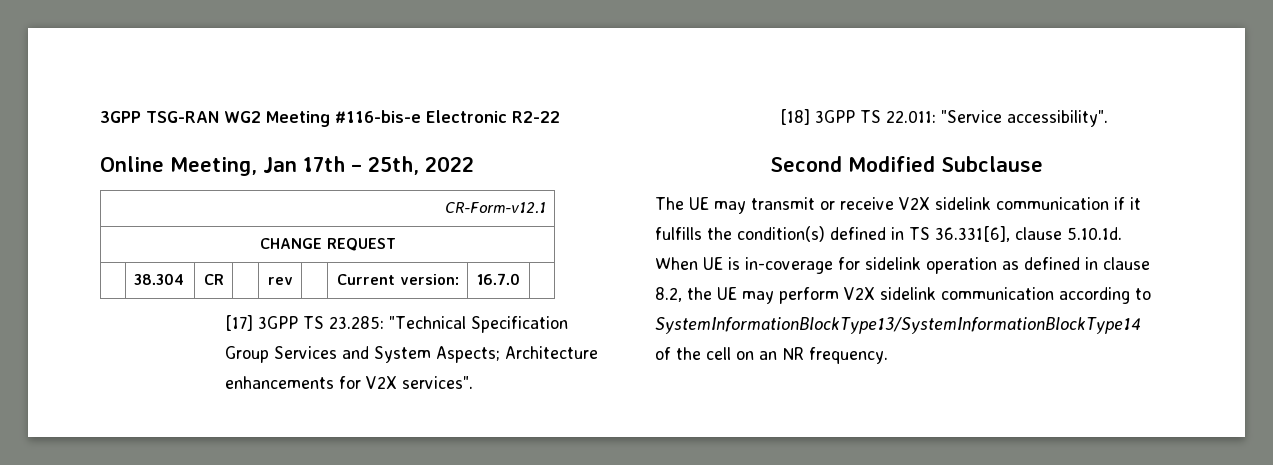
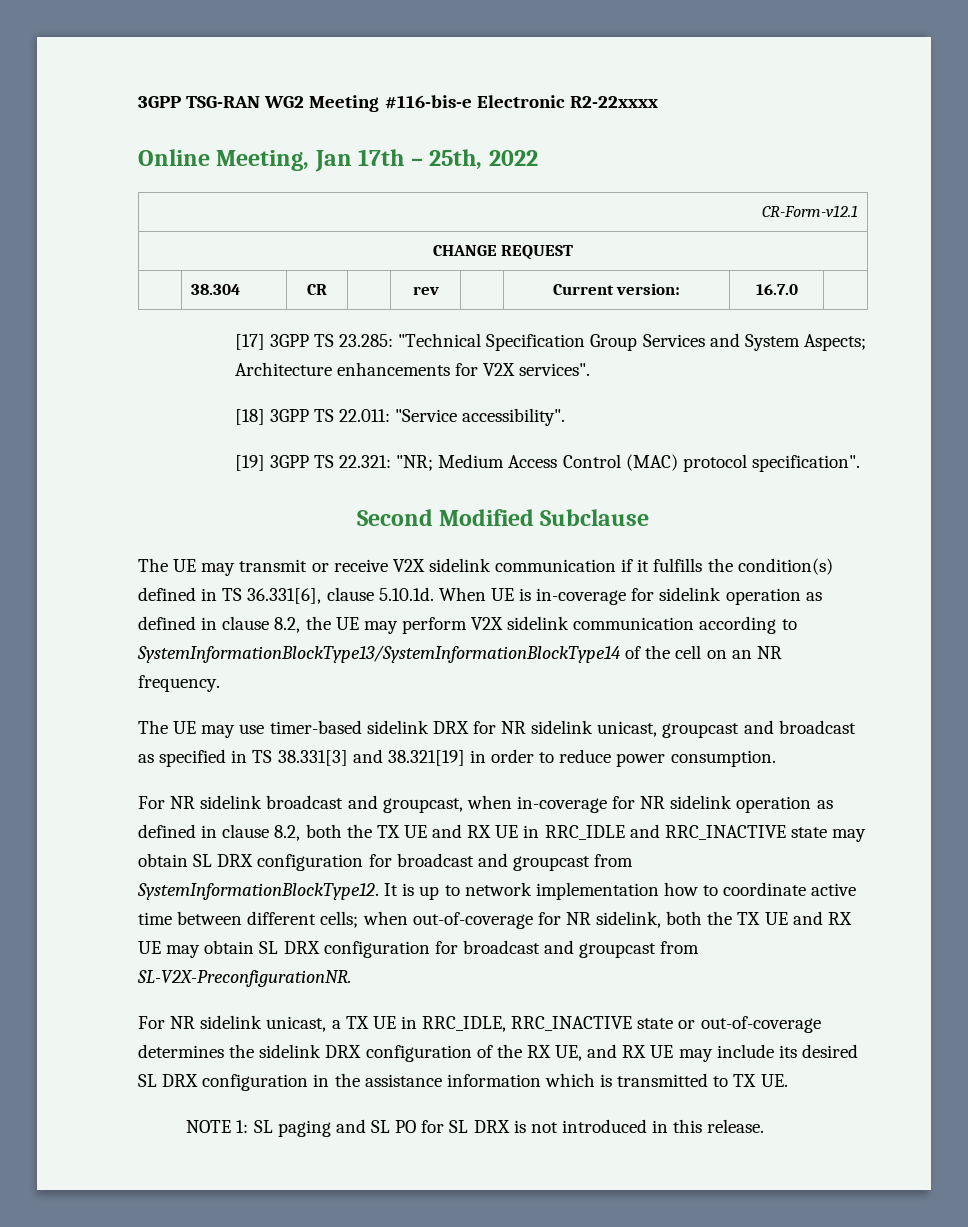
- 3GPP TSG-RAN WG2 Meeting #116-bis-e Electronic R2-22
+ 3GPP TSG-RAN WG2 Meeting #116-bis-e Electronic R2-22xxxx
+ [19] 3GPP TS 22.321: "NR; Medium Access Control (MAC) protocol specification".
+ The UE may use timer-based sidelink DRX for NR sidelink unicast, groupcast and broadcast as specified in TS 38.331[3] and 38.321[19] in order to reduce power consumption.
+ For NR sidelink broadcast and groupcast, when in-coverage for NR sidelink operation as defined in clause 8.2, both the TX UE and RX UE in RRC_IDLE and RRC_INACTIVE state may obtain SL DRX configuration for broadcast and groupcast from SystemInformationBlockType12. It is up to network implementation how to coordinate active time between different cells; when out-of-coverage for NR sidelink, both the TX UE and RX UE may obtain SL DRX configuration for broadcast and groupcast from SL-V2X-PreconfigurationNR.
+ For NR sidelink unicast, a TX UE in RRC_IDLE, RRC_INACTIVE state or out-of-coverage determines the sidelink DRX configuration of the RX UE, and RX UE may include its desired SL DRX configuration in the assistance information which is transmitted to TX UE.
+ NOTE 1: SL paging and SL PO for SL DRX is not introduced in this release.

